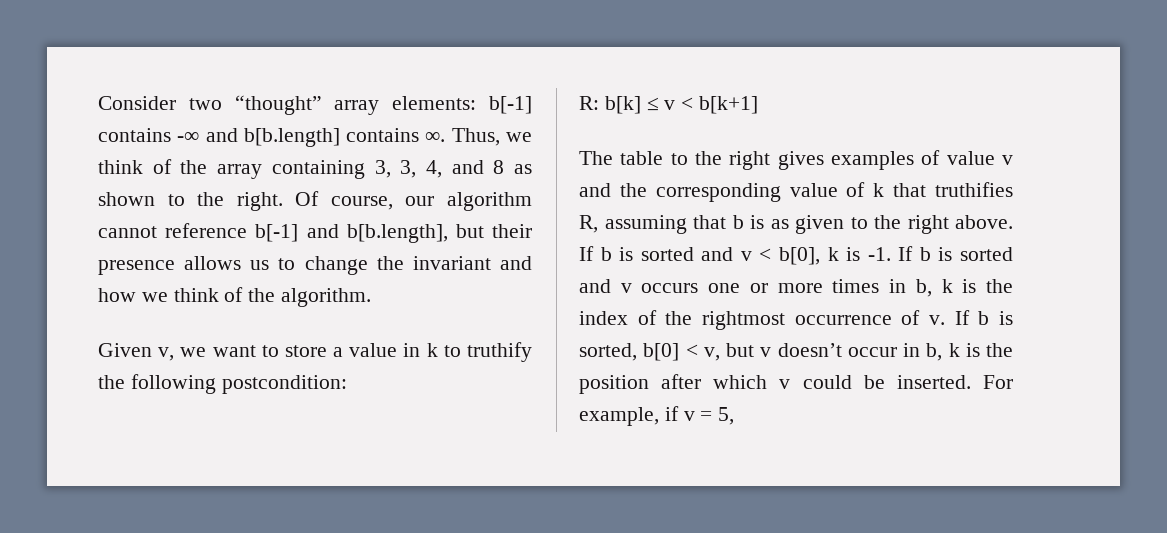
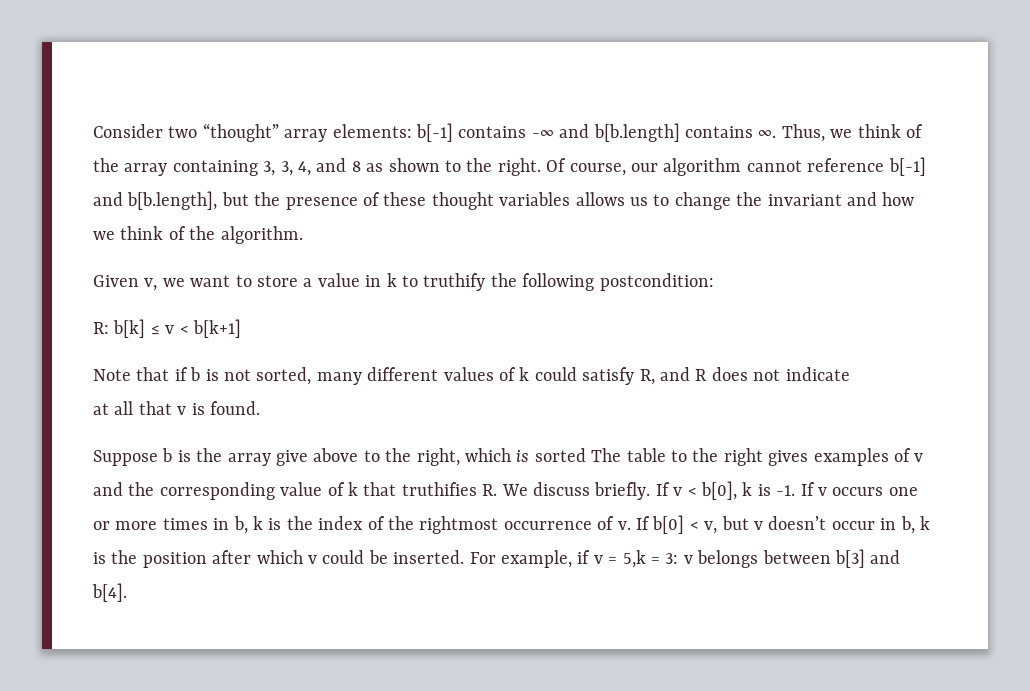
- Of course, our algorithm cannot reference b[-1] and b[b.length], but their presence allows us to change the invariant and how we think of the algorithm.
+ Of course, our algorithm cannot reference b[-1] and b[b.length], but the presence of these thought variables allows us to change the invariant and how we think of the algorithm.
- The table to the right gives examples of value v and the corresponding value of k that truthifies R, assuming that b is as given to the right above. If b is sorted and v < b[0], k is -1.
+ Note that if b is not sorted, many different values of k could satisfy R, and R does not indicate
+ at all that v is found.
+ Suppose b is the array give above to the right, which is sorted The table to the right gives examples of v and the corresponding value of k that truthifies R. We discuss briefly. If v < b[0], k is -1.
- If b is sorted and v occurs one or more times in b, k is the index of the rightmost occurrence of v.
+ If v occurs one or more times in b, k is the index of the rightmost occurrence of v.
- If b is sorted, b[0] < v, but v doesn’t occur in b, k is the position after which v could be inserted.
+ If b[0] < v, but v doesn’t occur in b, k is the position after which v could be inserted.
- For example, if v = 5,
+ For example, if v = 5,k = 3: v belongs between b[3] and b[4].

